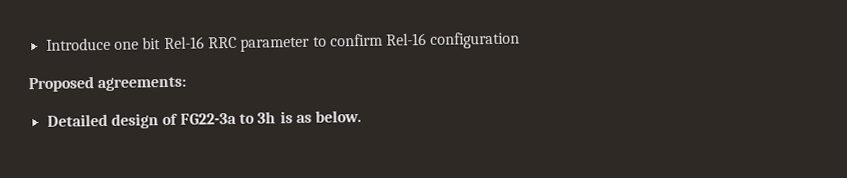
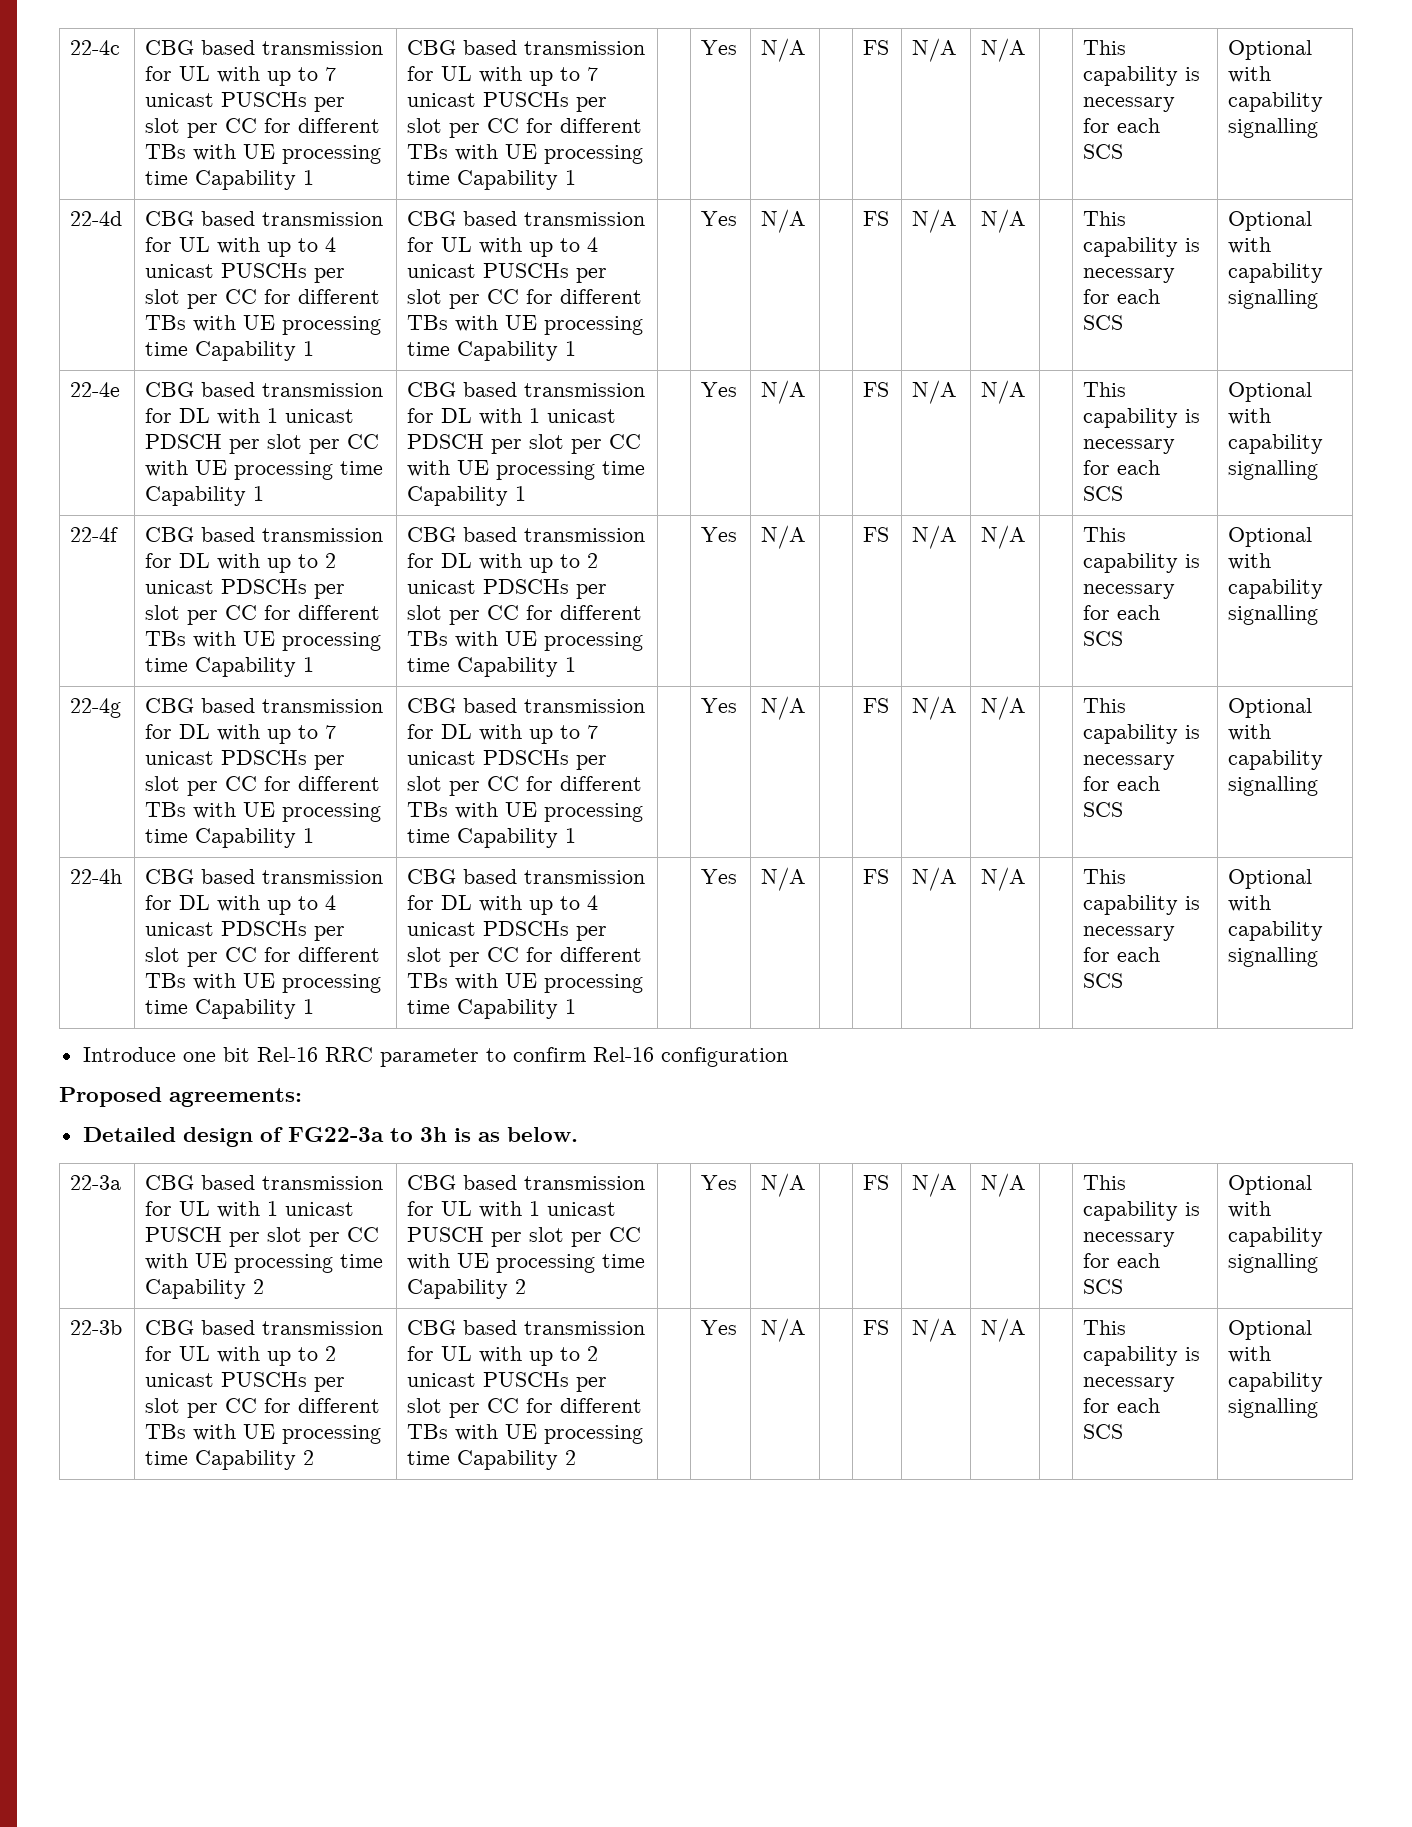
+ 22-4c | CBG based transmission for UL with up to 7 unicast PUSCHs per slot per CC for different TBs with UE processing time Capability 1 | CBG based transmission for UL with up to 7 unicast PUSCHs per slot per CC for different TBs with UE processing time Capability 1 | | Yes | N/A | | FS | N/A | N/A | | This capability is necessary for each SCS | Optional with capability signalling
+ 22-4d | CBG based transmission for UL with up to 4 unicast PUSCHs per slot per CC for different TBs with UE processing time Capability 1 | CBG based transmission for UL with up to 4 unicast PUSCHs per slot per CC for different TBs with UE processing time Capability 1 | | Yes | N/A | | FS | N/A | N/A | | This capability is necessary for each SCS | Optional with capability signalling
+ 22-4e | CBG based transmission for DL with 1 unicast PDSCH per slot per CC with UE processing time Capability 1 | CBG based transmission for DL with 1 unicast PDSCH per slot per CC with UE processing time Capability 1 | | Yes | N/A | | FS | N/A | N/A | | This capability is necessary for each SCS | Optional with capability signalling
+ 22-4f | CBG based transmission for DL with up to 2 unicast PDSCHs per slot per CC for different TBs with UE processing time Capability 1 | CBG based transmission for DL with up to 2 unicast PDSCHs per slot per CC for different TBs with UE processing time Capability 1 | | Yes | N/A | | FS | N/A | N/A | | This capability is necessary for each SCS | Optional with capability signalling
+ 22-4g | CBG based transmission for DL with up to 7 unicast PDSCHs per slot per CC for different TBs with UE processing time Capability 1 | CBG based transmission for DL with up to 7 unicast PDSCHs per slot per CC for different TBs with UE processing time Capability 1 | | Yes | N/A | | FS | N/A | N/A | | This capability is necessary for each SCS | Optional with capability signalling
+ 22-4h | CBG based transmission for DL with up to 4 unicast PDSCHs per slot per CC for different TBs with UE processing time Capability 1 | CBG based transmission for DL with up to 4 unicast PDSCHs per slot per CC for different TBs with UE processing time Capability 1 | | Yes | N/A | | FS | N/A | N/A | | This capability is necessary for each SCS | Optional with capability signalling
+ 22-3a | CBG based transmission for UL with 1 unicast PUSCH per slot per CC with UE processing time Capability 2 | CBG based transmission for UL with 1 unicast PUSCH per slot per CC with UE processing time Capability 2 | | Yes | N/A | | FS | N/A | N/A | | This capability is necessary for each SCS | Optional with capability signalling
+ 22-3b | CBG based transmission for UL with up to 2 unicast PUSCHs per slot per CC for different TBs with UE processing time Capability 2 | CBG based transmission for UL with up to 2 unicast PUSCHs per slot per CC for different TBs with UE processing time Capability 2 | | Yes | N/A | | FS | N/A | N/A | | This capability is necessary for each SCS | Optional with capability signalling

